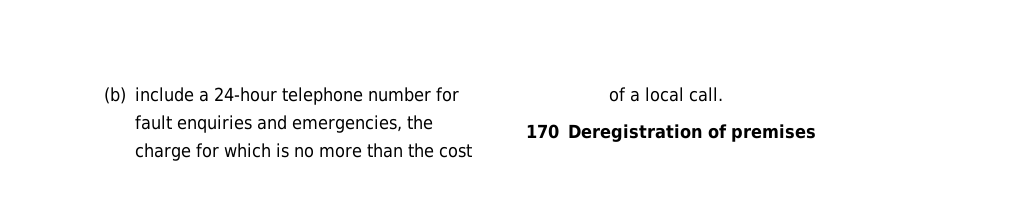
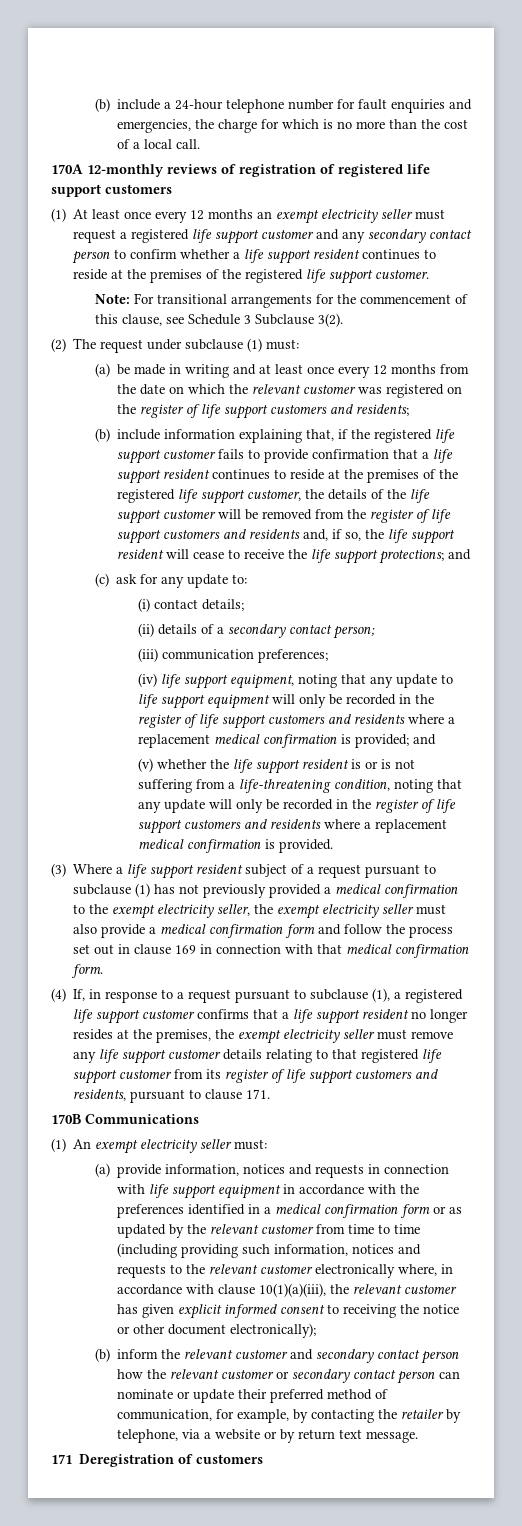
- 170 Deregistration of premises
+ 170A 12-monthly reviews of registration of registered life support customers
+ (1) At least once every 12 months an exempt electricity seller must request a registered life support customer and any secondary contact person to confirm whether a life support resident continues to reside at the premises of the registered life support customer.
+ Note: For transitional arrangements for the commencement of this clause, see Schedule 3 Subclause 3(2).
+ (2) The request under subclause (1) must:
+ (a) be made in writing and at least once every 12 months from the date on which the relevant customer was registered on the register of life support customers and residents;
+ (b) include information explaining that, if the registered life support customer fails to provide confirmation that a life support resident continues to reside at the premises of the registered life support customer, the details of the life support customer will be removed from the register of life support customers and residents and, if so, the life support resident will cease to receive the life support protections; and
+ (c) ask for any update to:
+ (i) contact details;
+ (ii) details of a secondary contact person;
+ (iii) communication preferences;
+ (iv) life support equipment, noting that any update to life support equipment will only be recorded in the register of life support customers and residents where a replacement medical confirmation is provided; and
+ (v) whether the life support resident is or is not suffering from a life-threatening condition, noting that any update will only be recorded in the register of life support customers and residents where a replacement medical confirmation is provided.
+ (3) Where a life support resident subject of a request pursuant to subclause (1) has not previously provided a medical confirmation to the exempt electricity seller, the exempt electricity seller must also provide a medical confirmation form and follow the process set out in clause 169 in connection with that medical confirmation form.
+ (4) If, in response to a request pursuant to subclause (1), a registered life support customer confirms that a life support resident no longer resides at the premises, the exempt electricity seller must remove any life support customer details relating to that registered life support customer from its register of life support customers and residents, pursuant to clause 171.
+ 170B Communications
+ (1) An exempt electricity seller must:
+ (a) provide information, notices and requests in connection with life support equipment in accordance with the preferences identified in a medical confirmation form or as updated by the relevant customer from time to time (including providing such information, notices and requests to the relevant customer electronically where, in accordance with clause 10(1)(a)(iii), the relevant customer has given explicit informed consent to receiving the notice or other document electronically);
+ (b) inform the relevant customer and secondary contact person how the relevant customer or secondary contact person can nominate or update their preferred method of communication, for example, by contacting the retailer by telephone, via a website or by return text message.
+ 171 Deregistration of customers

